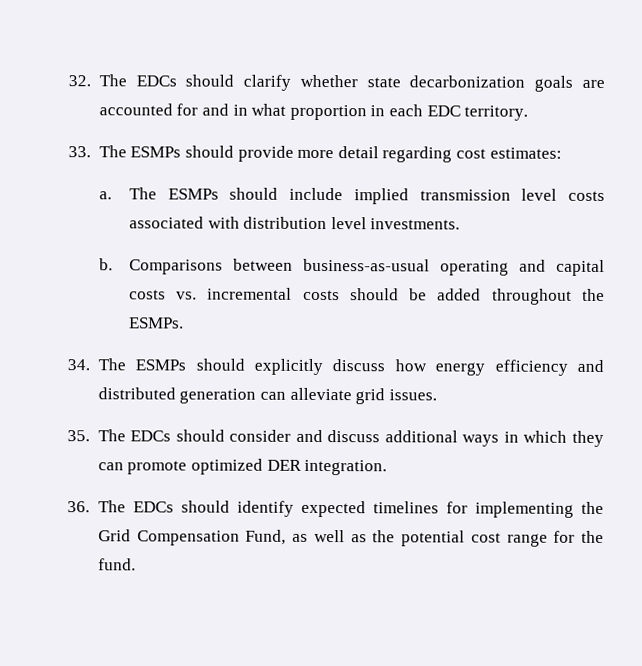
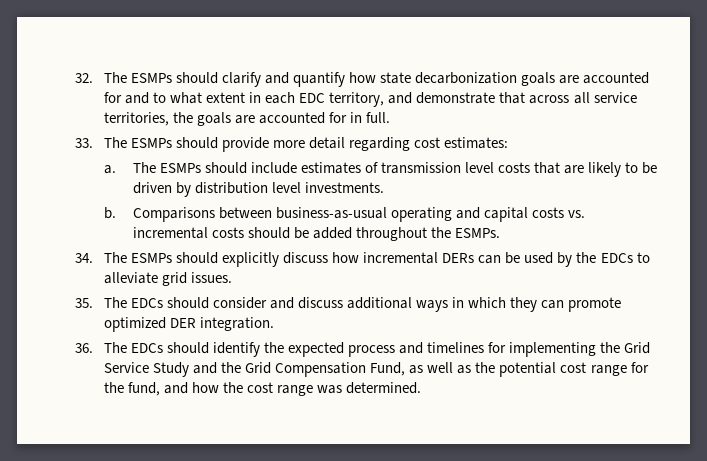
- 32. The EDCs should clarify whether state decarbonization goals are accounted for and in what proportion in each EDC territory.
+ 32. The ESMPs should clarify and quantify how state decarbonization goals are accounted for and to what extent in each EDC territory, and demonstrate that across all service territories, the goals are accounted for in full.
- The ESMPs should include implied transmission level costs associated with distribution level investments.
+ The ESMPs should include estimates of transmission level costs that are likely to be driven by distribution level investments.
- 34. The ESMPs should explicitly discuss how energy efficiency and distributed generation can alleviate grid issues.
+ 34. The ESMPs should explicitly discuss how incremental DERs can be used by the EDCs to alleviate grid issues.
- 36. The EDCs should identify expected timelines for implementing the Grid Compensation Fund, as well as the potential cost range for the fund.
+ 36. The EDCs should identify the expected process and timelines for implementing the Grid Service Study and the Grid Compensation Fund, as well as the potential cost range for the fund, and how the cost range was determined.

